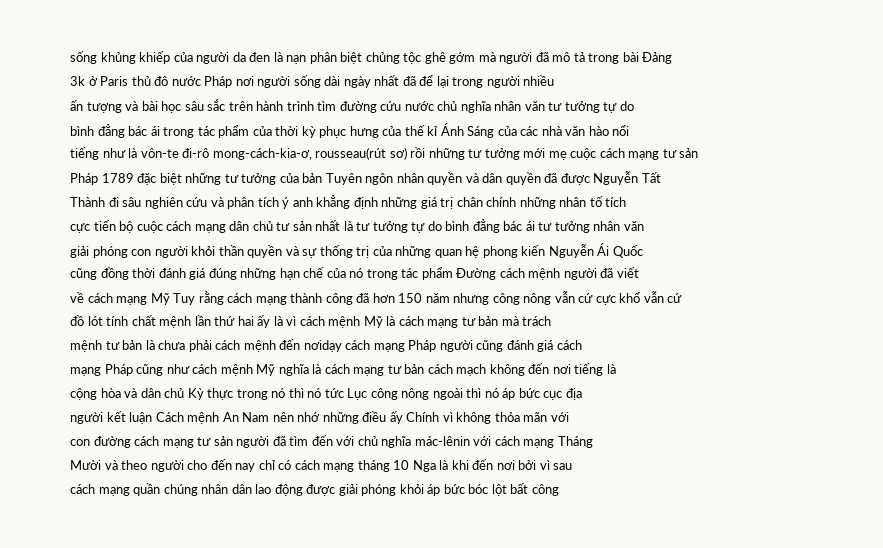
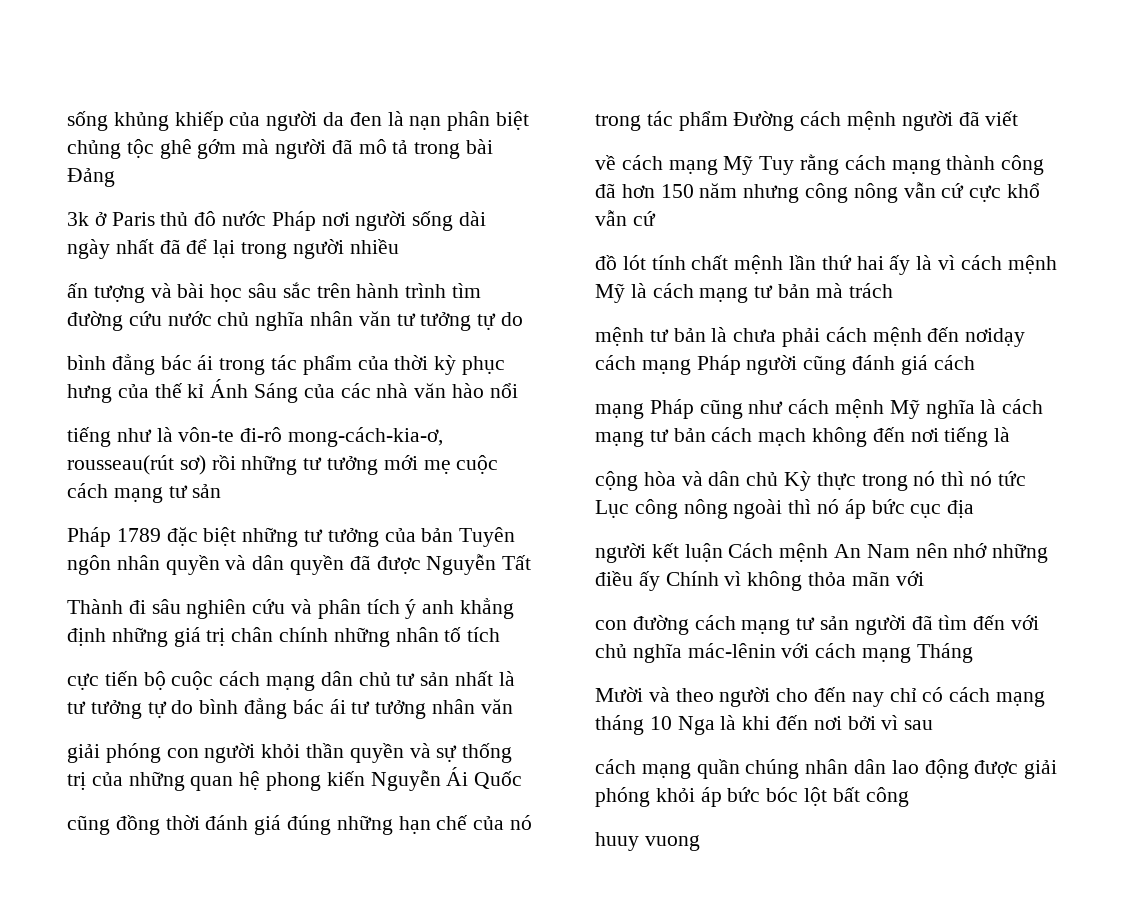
+ huuy vuong

